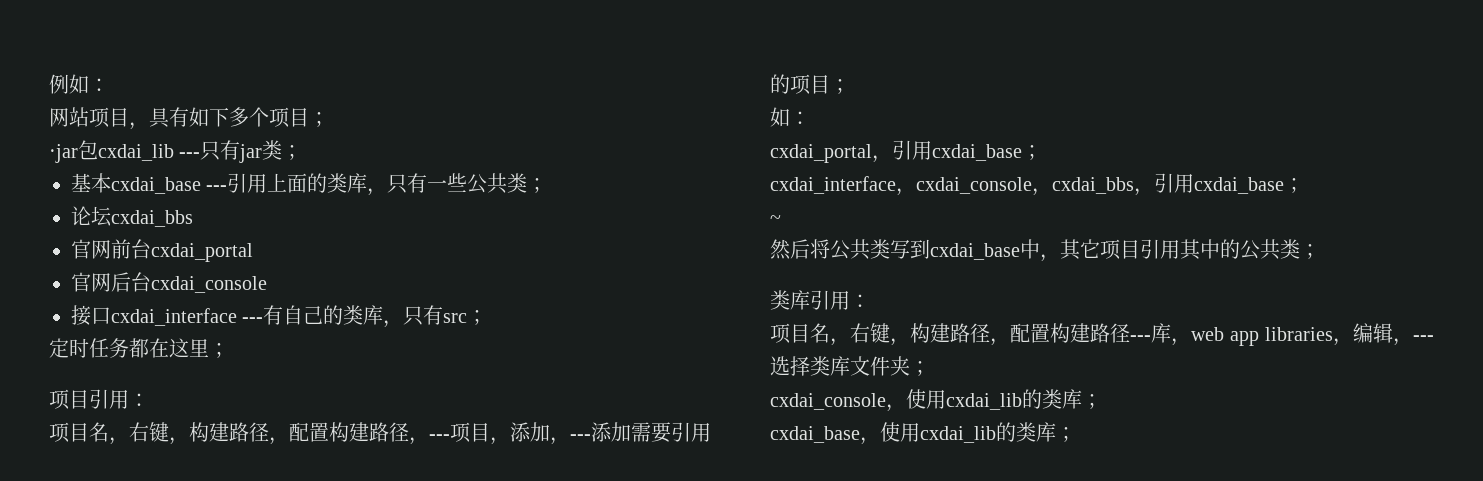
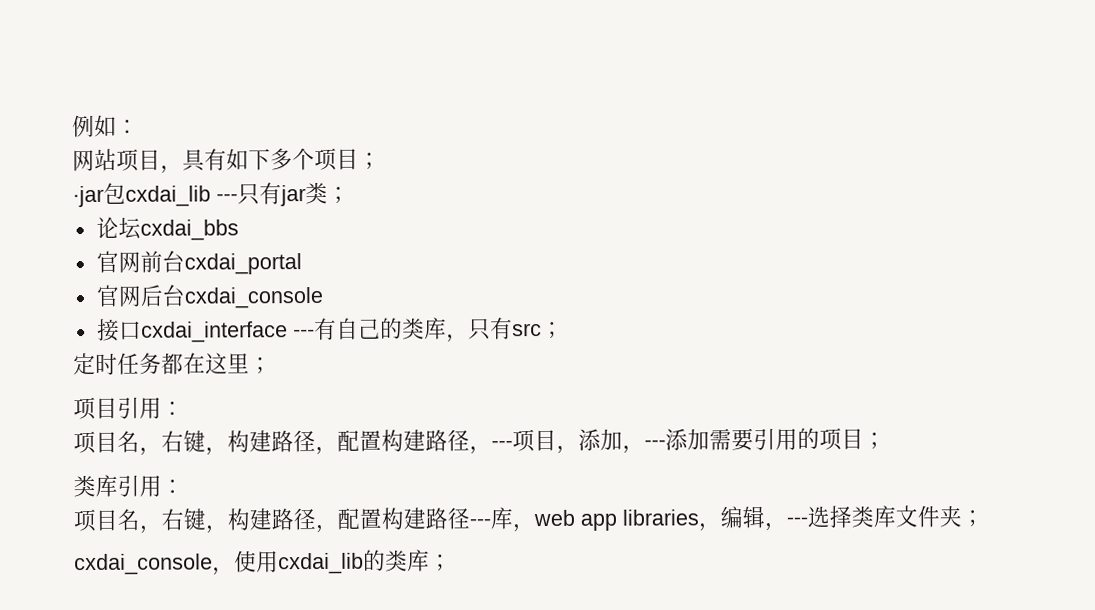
- 基本cxdai_base ---引用上面的类库，只有一些公共类；
  项目名，右键，构建路径，配置构建路径，---项目，添加，---添加需要引用的项目；
- 如：
- cxdai_portal，引用cxdai_base；
- cxdai_interface，cxdai_console，cxdai_bbs，引用cxdai_base；
- ~
- 然后将公共类写到cxdai_base中，其它项目引用其中的公共类；
- cxdai_base，使用cxdai_lib的类库；

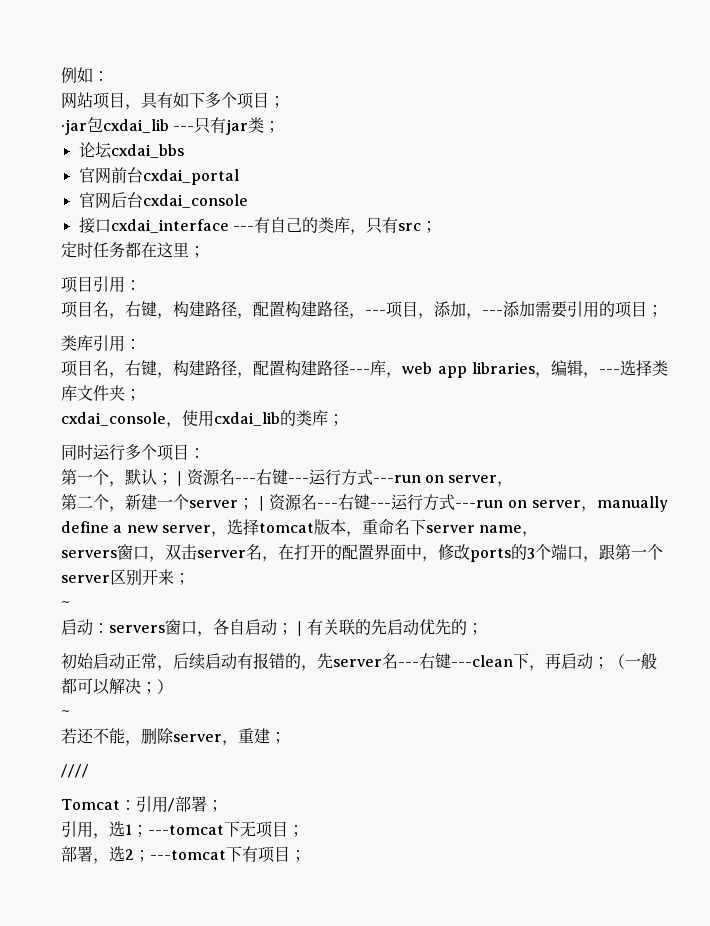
+ 同时运行多个项目：
+ 第一个，默认； | 资源名---右键---运行方式---run on server，
+ 第二个，新建一个server； | 资源名---右键---运行方式---run on server，manually define a new server，选择tomcat版本，重命名下server name，
+ servers窗口，双击server名，在打开的配置界面中，修改ports的3个端口，跟第一个server区别开来；
+ ~
+ 启动：servers窗口，各自启动； | 有关联的先启动优先的；
+ 初始启动正常，后续启动有报错的，先server名---右键---clean下，再启动；（一般都可以解决；）
+ ~
+ 若还不能，删除server，重建；
+ ////
+ Tomcat：引用/部署；
+ 引用，选1；---tomcat下无项目；
+ 部署，选2；---tomcat下有项目；

